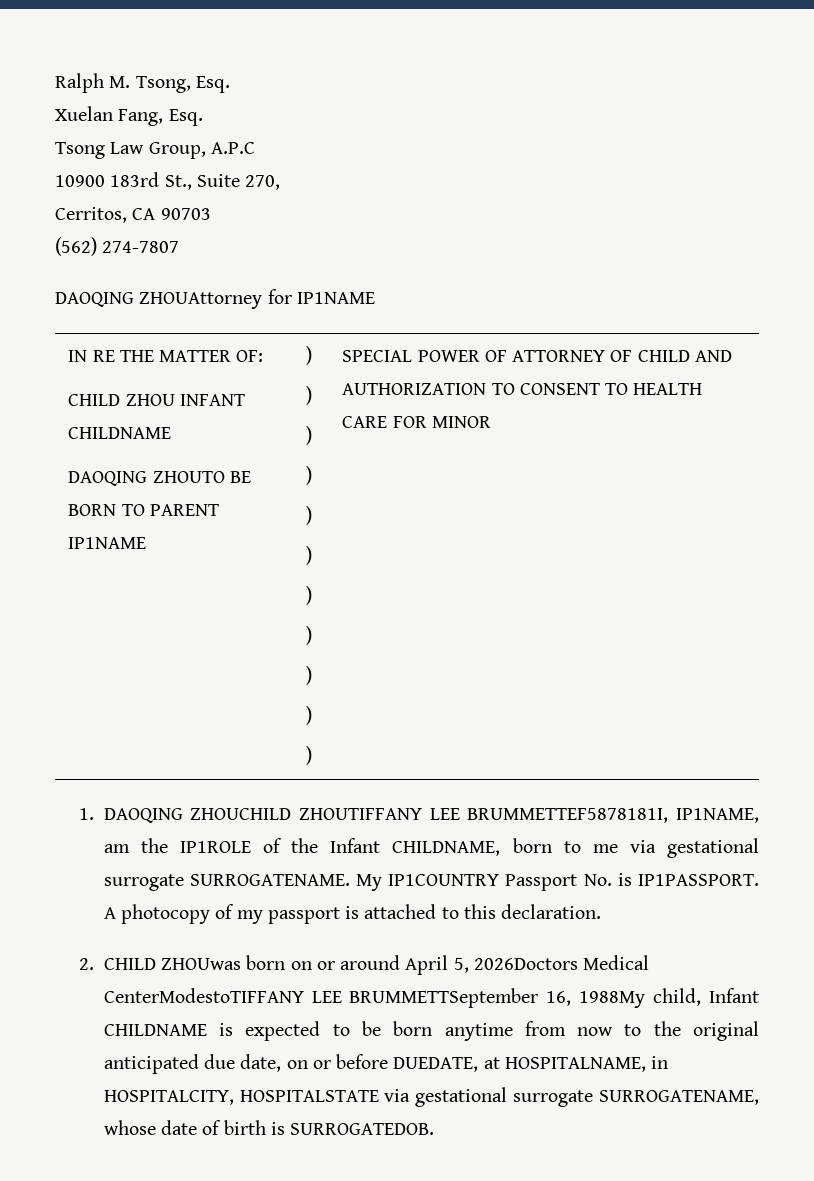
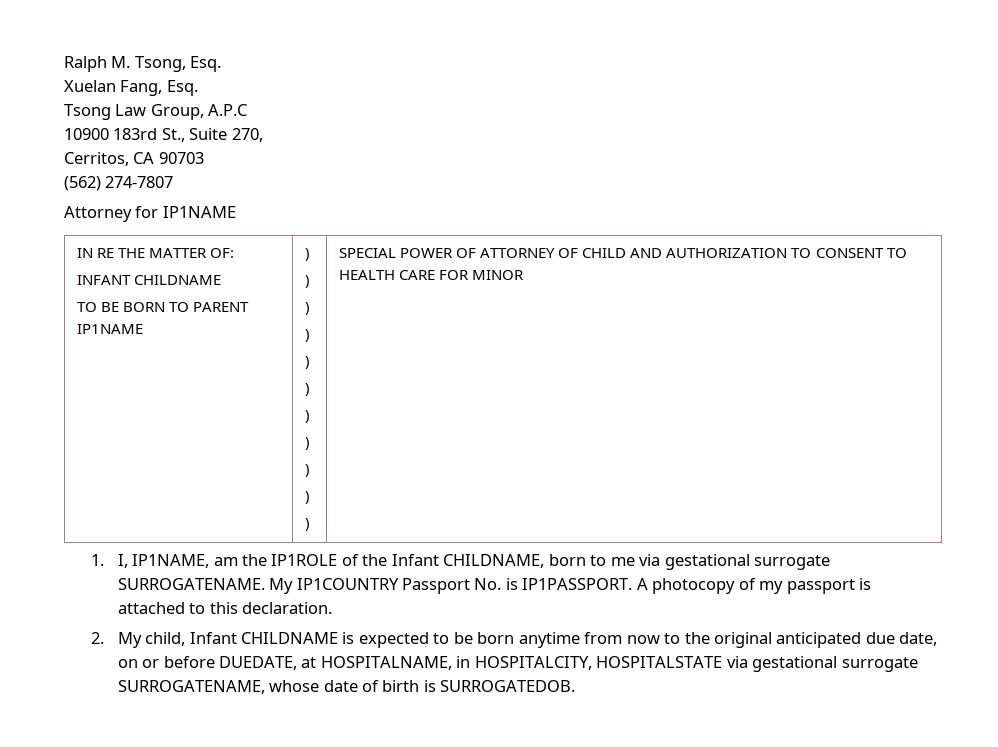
- DAOQING ZHOUAttorney for IP1NAME
+ Attorney for IP1NAME
- CHILD ZHOU INFANT CHILDNAME
+ INFANT CHILDNAME
- DAOQING ZHOUTO BE BORN TO PARENT IP1NAME
+ TO BE BORN TO PARENT IP1NAME
- 1. DAOQING ZHOUCHILD ZHOUTIFFANY LEE BRUMMETTEF5878181I, IP1NAME, am the IP1ROLE of the Infant CHILDNAME, born to me via gestational surrogate SURROGATENAME.
+ 1. I, IP1NAME, am the IP1ROLE of the Infant CHILDNAME, born to me via gestational surrogate SURROGATENAME.
- 2. CHILD ZHOUwas born on or around April 5, 2026Doctors Medical CenterModestoTIFFANY LEE BRUMMETTSeptember 16, 1988My child, Infant CHILDNAME is expected to be born anytime from now to the original anticipated due date, on or before DUEDATE, at HOSPITALNAME, in HOSPITALCITY, HOSPITALSTATE via gestational surrogate SURROGATENAME, whose date of birth is SURROGATEDOB.
+ 2. My child, Infant CHILDNAME is expected to be born anytime from now to the original anticipated due date, on or before DUEDATE, at HOSPITALNAME, in HOSPITALCITY, HOSPITALSTATE via gestational surrogate SURROGATENAME, whose date of birth is SURROGATEDOB.

